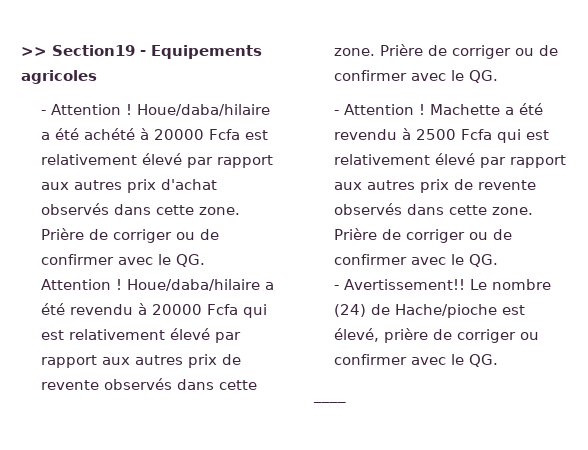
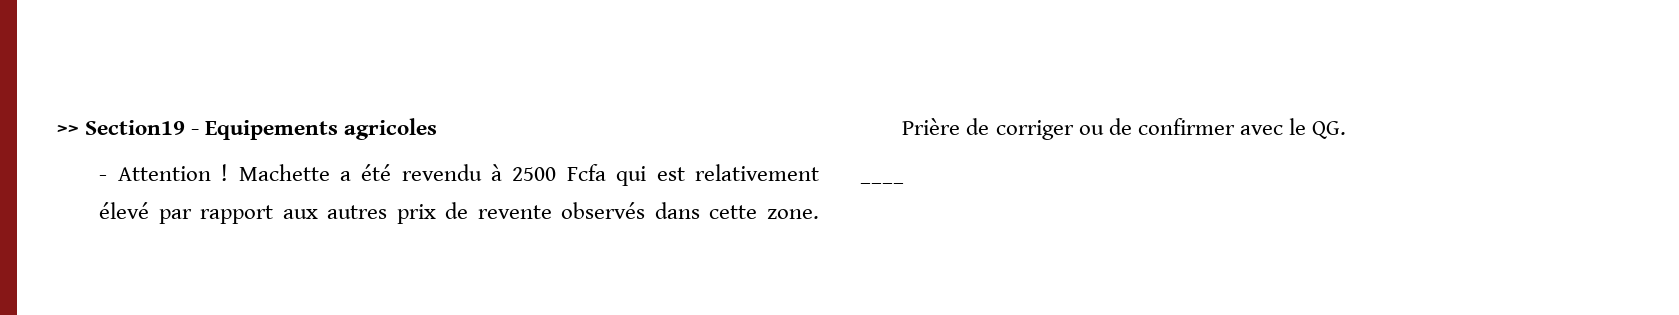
- - Attention ! Houe/daba/hilaire a été achété à 20000 Fcfa est relativement élevé par rapport aux autres prix d'achat observés dans cette zone. Prière de corriger ou de confirmer avec le QG. Attention ! Houe/daba/hilaire a été revendu à 20000 Fcfa qui est relativement élevé par rapport aux autres prix de revente observés dans cette zone. Prière de corriger ou de confirmer avec le QG.
- - Avertissement!! Le nombre (24) de Hache/pioche est élevé, prière de corriger ou confirmer avec le QG.

